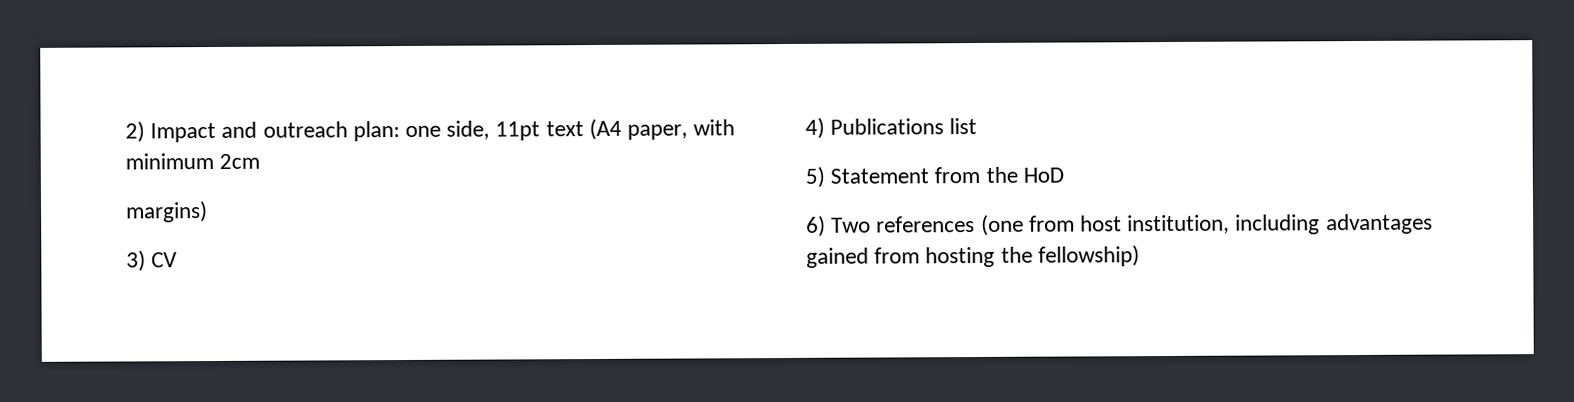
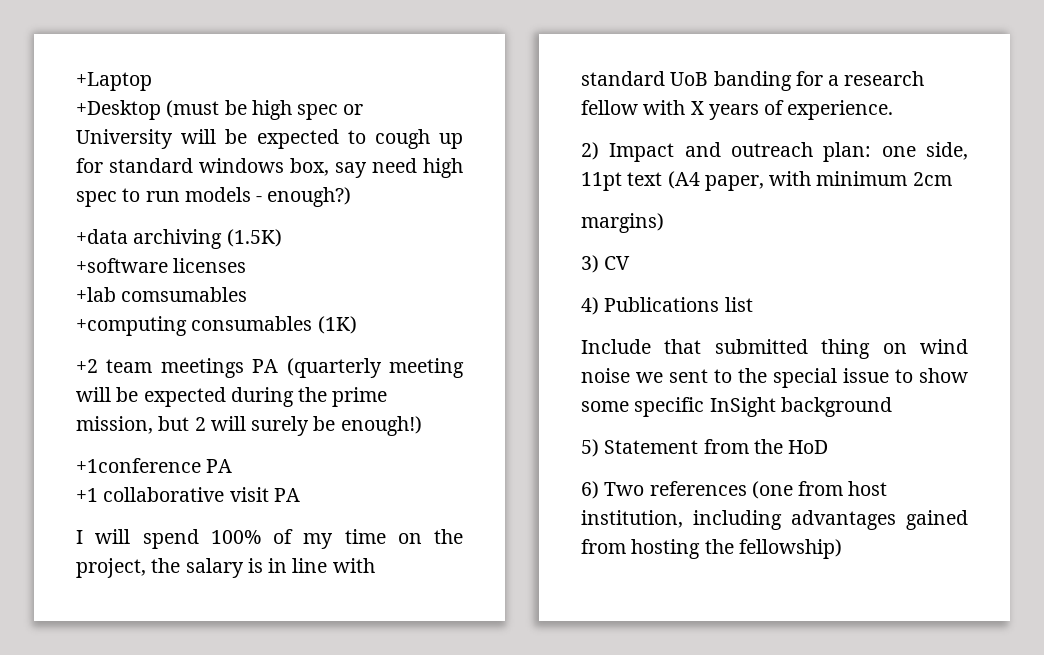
+ +Laptop
+ +Desktop (must be high spec or University will be expected to cough up for standard windows box, say need high spec to run models - enough?)
+ +data archiving (1.5K)
+ +software licenses
+ +lab comsumables
+ +computing consumables (1K)
+ +2 team meetings PA (quarterly meeting will be expected during the prime mission, but 2 will surely be enough!)
+ +1conference PA
+ +1 collaborative visit PA
+ I will spend 100% of my time on the project, the salary is in line with standard UoB banding for a research fellow with X years of experience.
+ Include that submitted thing on wind noise we sent to the special issue to show some specific InSight background

